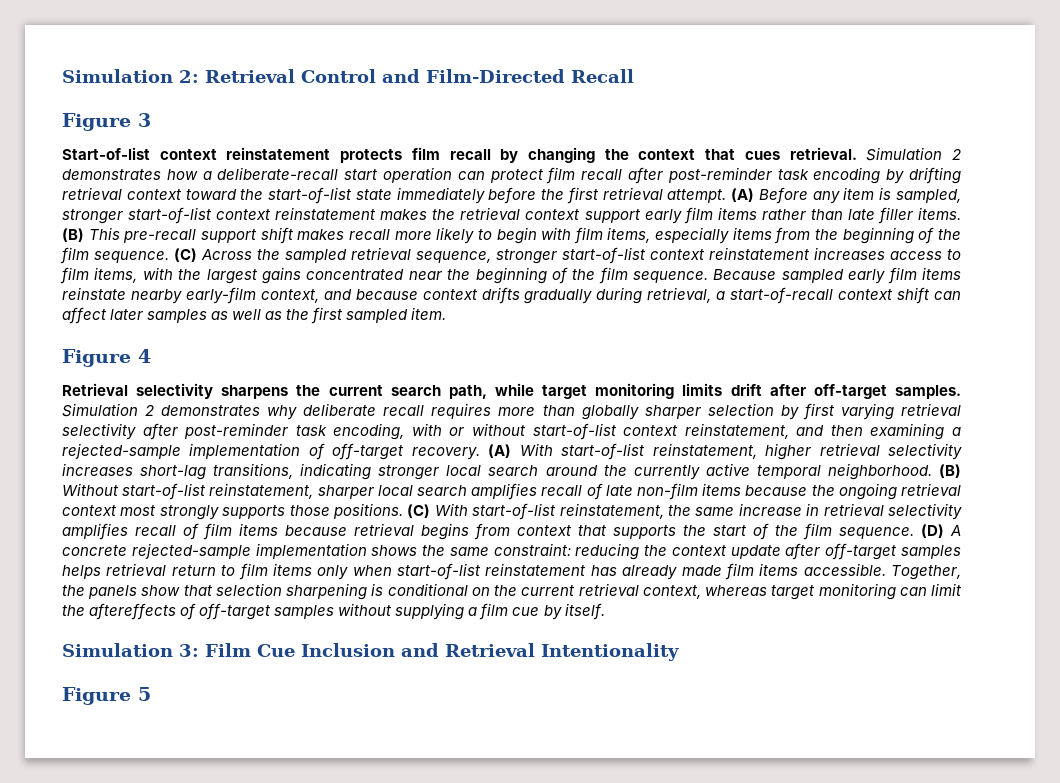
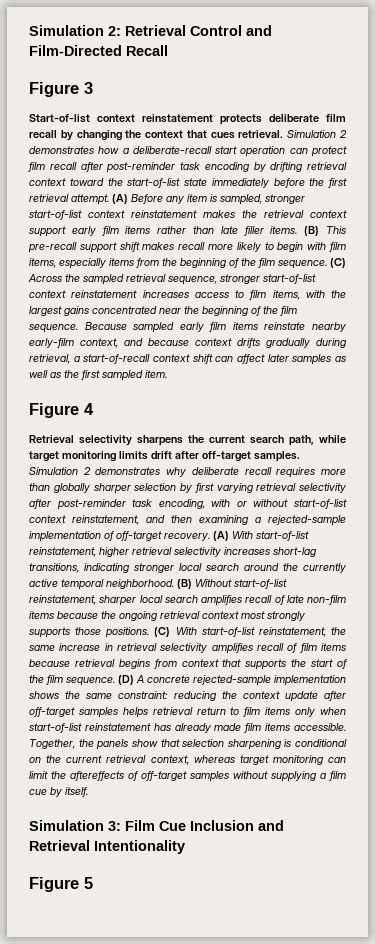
- Start-of-list context reinstatement protects film recall by changing the context that cues retrieval.
+ Start-of-list context reinstatement protects deliberate film recall by changing the context that cues retrieval.

